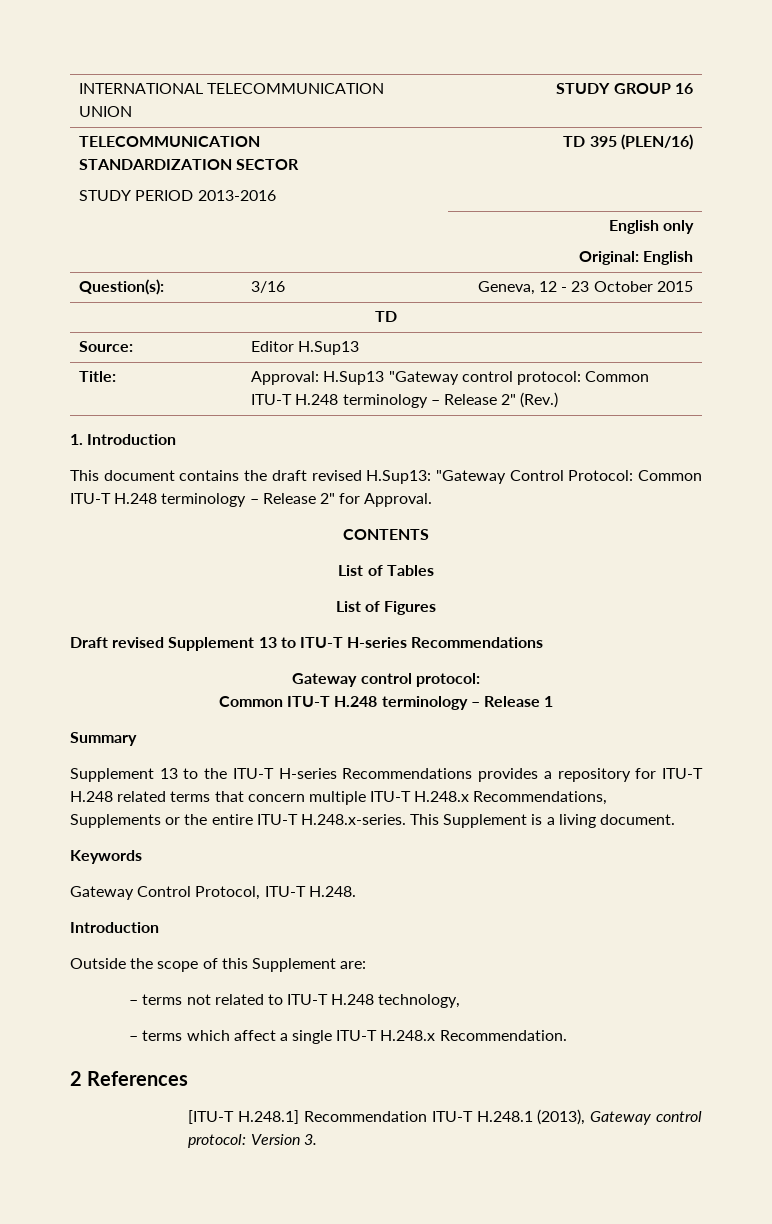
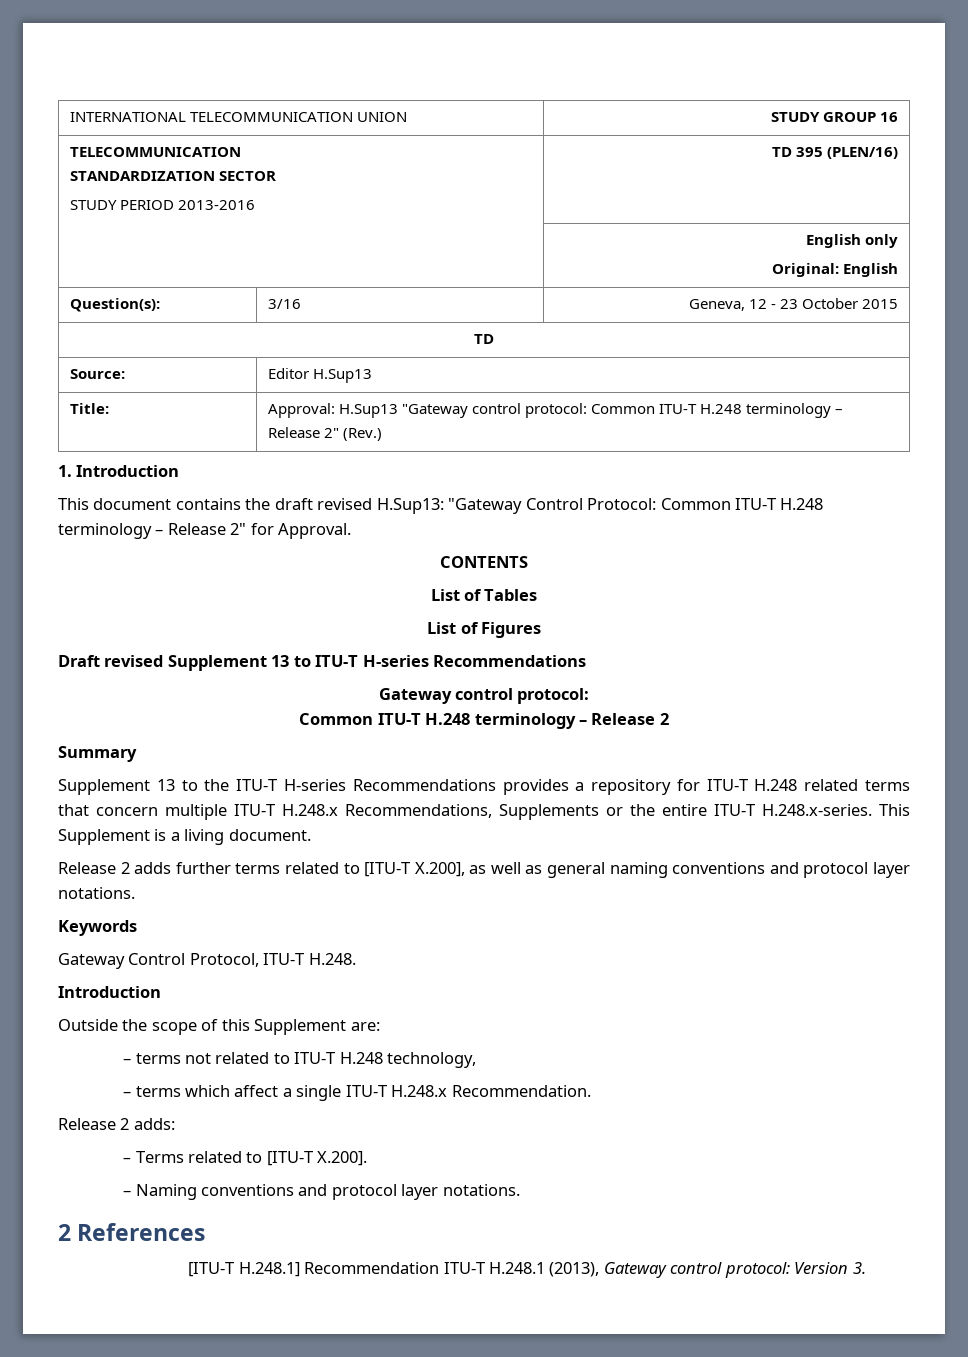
- Common ITU-T H.248 terminology – Release 1
+ Common ITU-T H.248 terminology – Release 2
+ Release 2 adds further terms related to [ITU-T X.200], as well as general naming conventions and protocol layer notations.
+ Release 2 adds:
+ – Terms related to [ITU-T X.200].
+ – Naming conventions and protocol layer notations.

